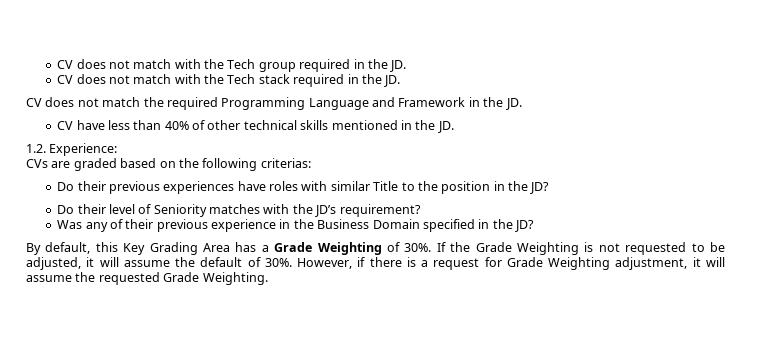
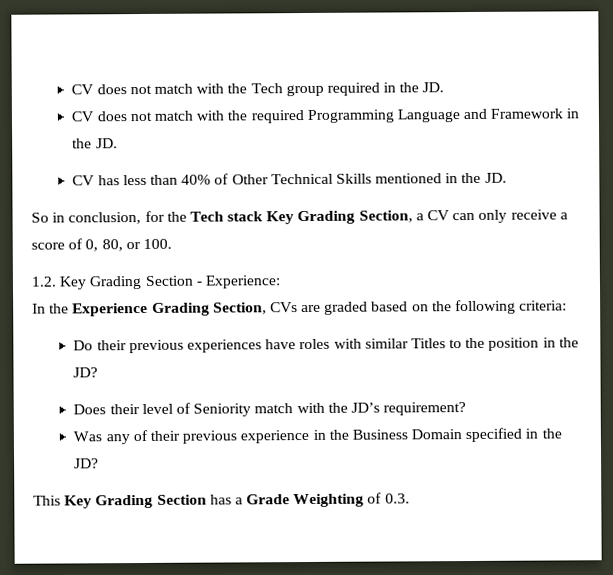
- CV does not match with the Tech stack required in the JD.
- CV does not match the required Programming Language and Framework in the JD.
+ CV does not match with the required Programming Language and Framework in the JD.
- CV have less than 40% of other technical skills mentioned in the JD.
+ CV has less than 40% of Other Technical Skills mentioned in the JD.
- 1.2. Experience:
- CVs are graded based on the following criterias:
+ So in conclusion, for the Tech stack Key Grading Section, a CV can only receive a score of 0, 80, or 100.
+ 1.2. Key Grading Section - Experience:
+ In the Experience Grading Section, CVs are graded based on the following criteria:
- Do their previous experiences have roles with similar Title to the position in the JD?
+ Do their previous experiences have roles with similar Titles to the position in the JD?
- Do their level of Seniority matches with the JD’s requirement?
+ Does their level of Seniority match with the JD’s requirement?
- By default, this Key Grading Area has a Grade Weighting of 30%. If the Grade Weighting is not requested to be adjusted, it will assume the default of 30%. However, if there is a request for Grade Weighting adjustment, it will assume the requested Grade Weighting.
+ This Key Grading Section has a Grade Weighting of 0.3.

